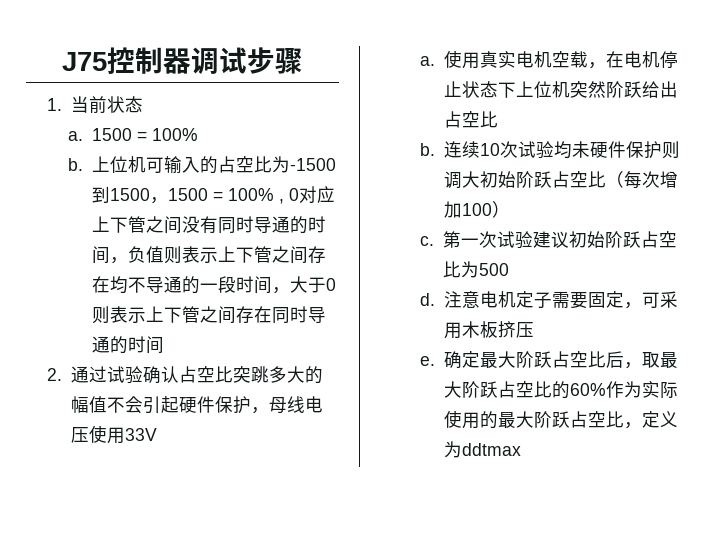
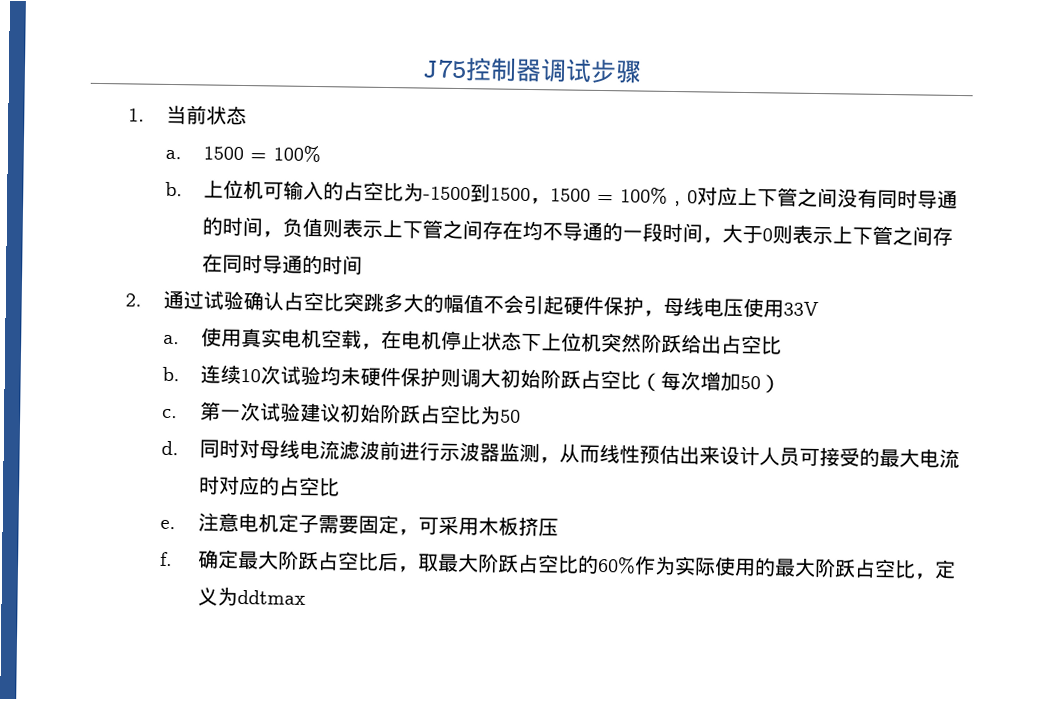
- 连续10次试验均未硬件保护则调大初始阶跃占空比（每次增加100）
+ 连续10次试验均未硬件保护则调大初始阶跃占空比（每次增加50）
- 第一次试验建议初始阶跃占空比为500
- d.
+ 第一次试验建议初始阶跃占空比为50
+ d.同时对母线电流滤波前进行示波器监测，从而线性预估出来设计人员可接受的最大电流时对应的占空比
+ e.
- e.
+ f.

